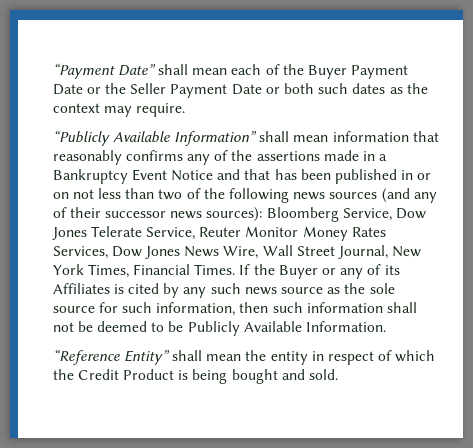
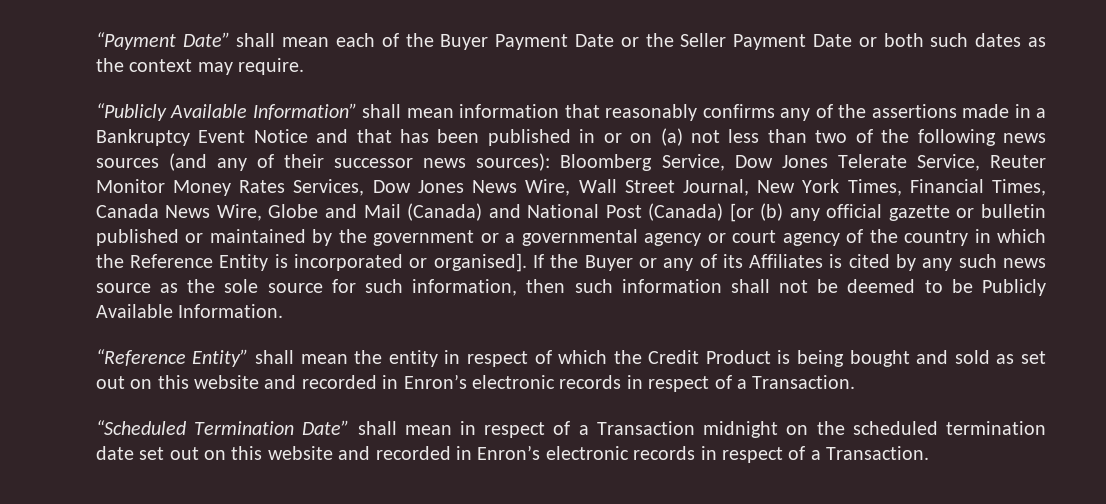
- “Publicly Available Information” shall mean information that reasonably confirms any of the assertions made in a Bankruptcy Event Notice and that has been published in or on not less than two of the following news sources (and any of their successor news sources):
+ “Publicly Available Information” shall mean information that reasonably confirms any of the assertions made in a Bankruptcy Event Notice and that has been published in or on (a) not less than two of the following news sources (and any of their successor news sources):
- Bloomberg Service, Dow Jones Telerate Service, Reuter Monitor Money Rates Services, Dow Jones News Wire, Wall Street Journal, New York Times, Financial Times.
+ Bloomberg Service, Dow Jones Telerate Service, Reuter Monitor Money Rates Services, Dow Jones News Wire, Wall Street Journal, New York Times, Financial Times, Canada News Wire, Globe and Mail (Canada) and National Post (Canada) [or (b) any official gazette or bulletin published or maintained by the government or a governmental agency or court agency of the country in which the Reference Entity is incorporated or organised].
- “Reference Entity” shall mean the entity in respect of which the Credit Product is being bought and sold.
+ “Reference Entity” shall mean the entity in respect of which the Credit Product is being bought and sold as set out on this website and recorded in Enron’s electronic records in respect of a Transaction.
+ “Scheduled Termination Date” shall mean in respect of a Transaction midnight on the scheduled termination date set out on this website and recorded in Enron’s electronic records in respect of a Transaction.

